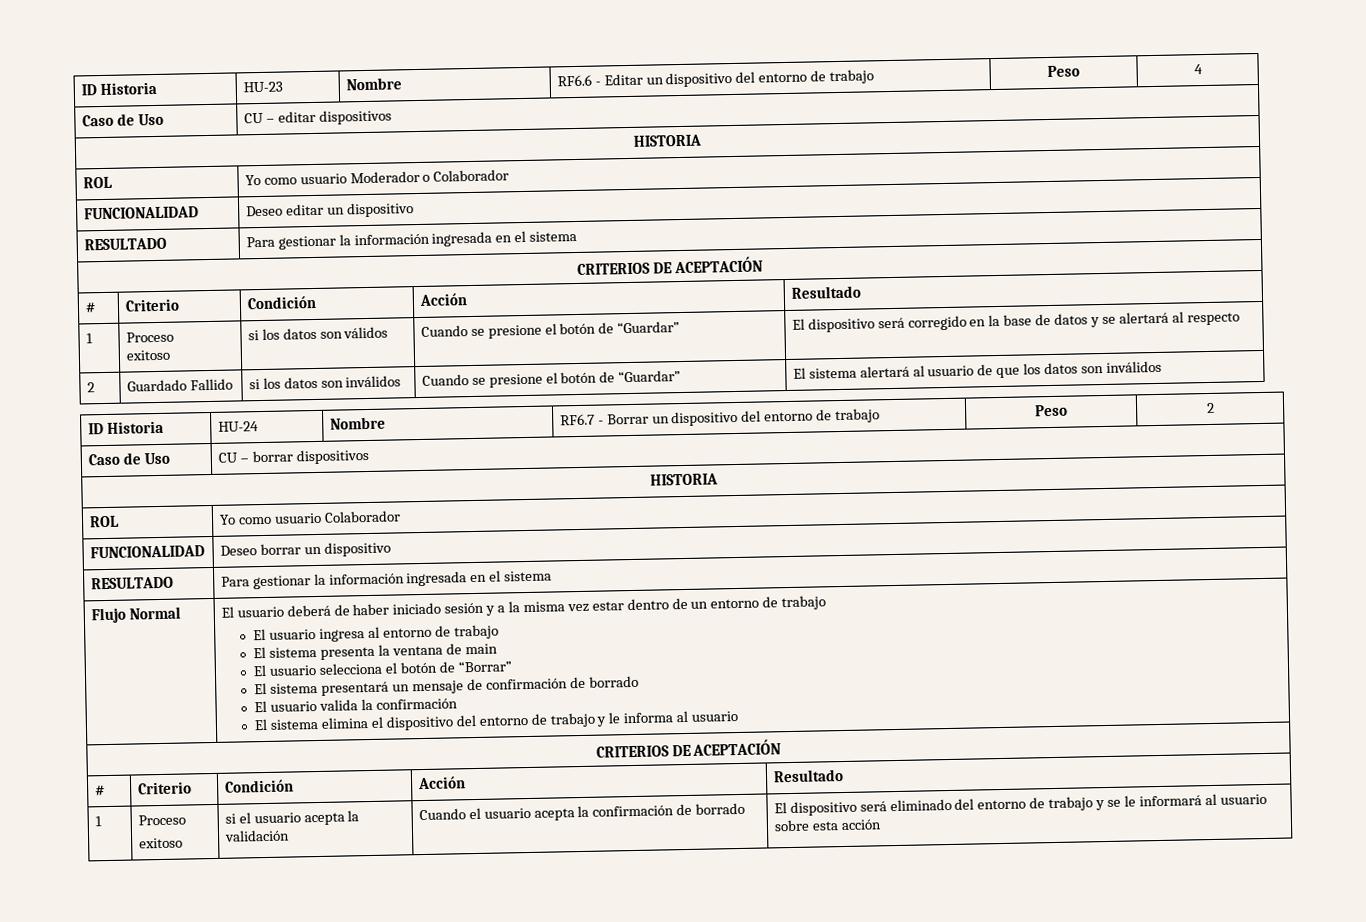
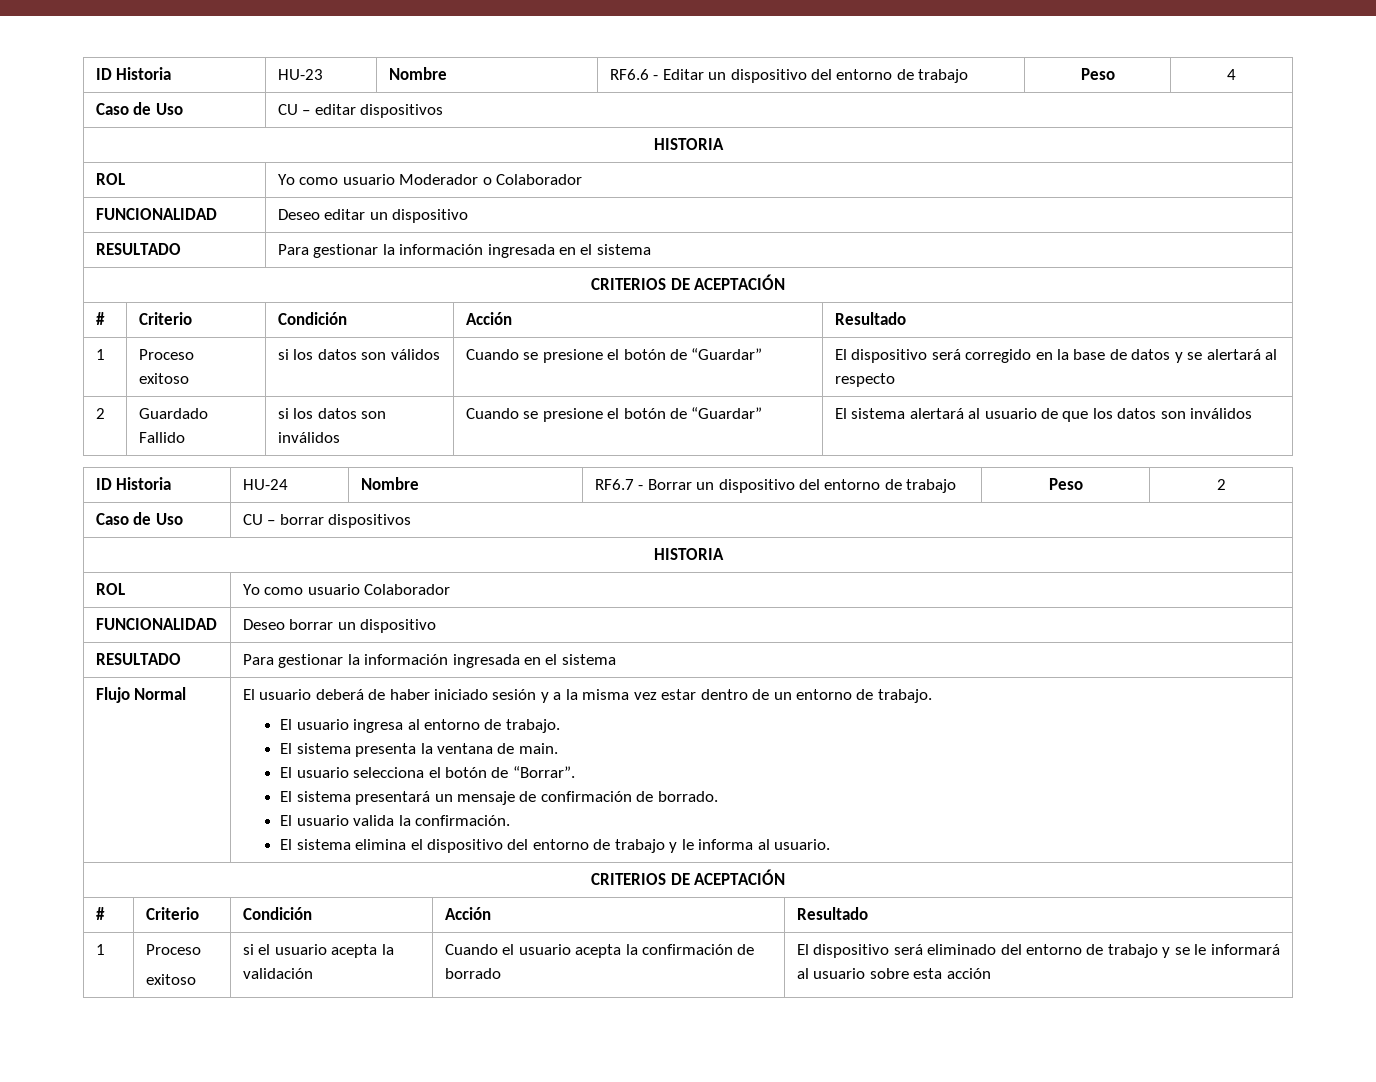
- El usuario deberá de haber iniciado sesión y a la misma vez estar dentro de un entorno de trabajo
+ El usuario deberá de haber iniciado sesión y a la misma vez estar dentro de un entorno de trabajo.
- El usuario ingresa al entorno de trabajo
+ El usuario ingresa al entorno de trabajo.
- El sistema presenta la ventana de main
+ El sistema presenta la ventana de main.
- El usuario selecciona el botón de “Borrar”
+ El usuario selecciona el botón de “Borrar”.
- El sistema presentará un mensaje de confirmación de borrado
+ El sistema presentará un mensaje de confirmación de borrado.
- El usuario valida la confirmación
+ El usuario valida la confirmación.
- El sistema elimina el dispositivo del entorno de trabajo y le informa al usuario
+ El sistema elimina el dispositivo del entorno de trabajo y le informa al usuario.

